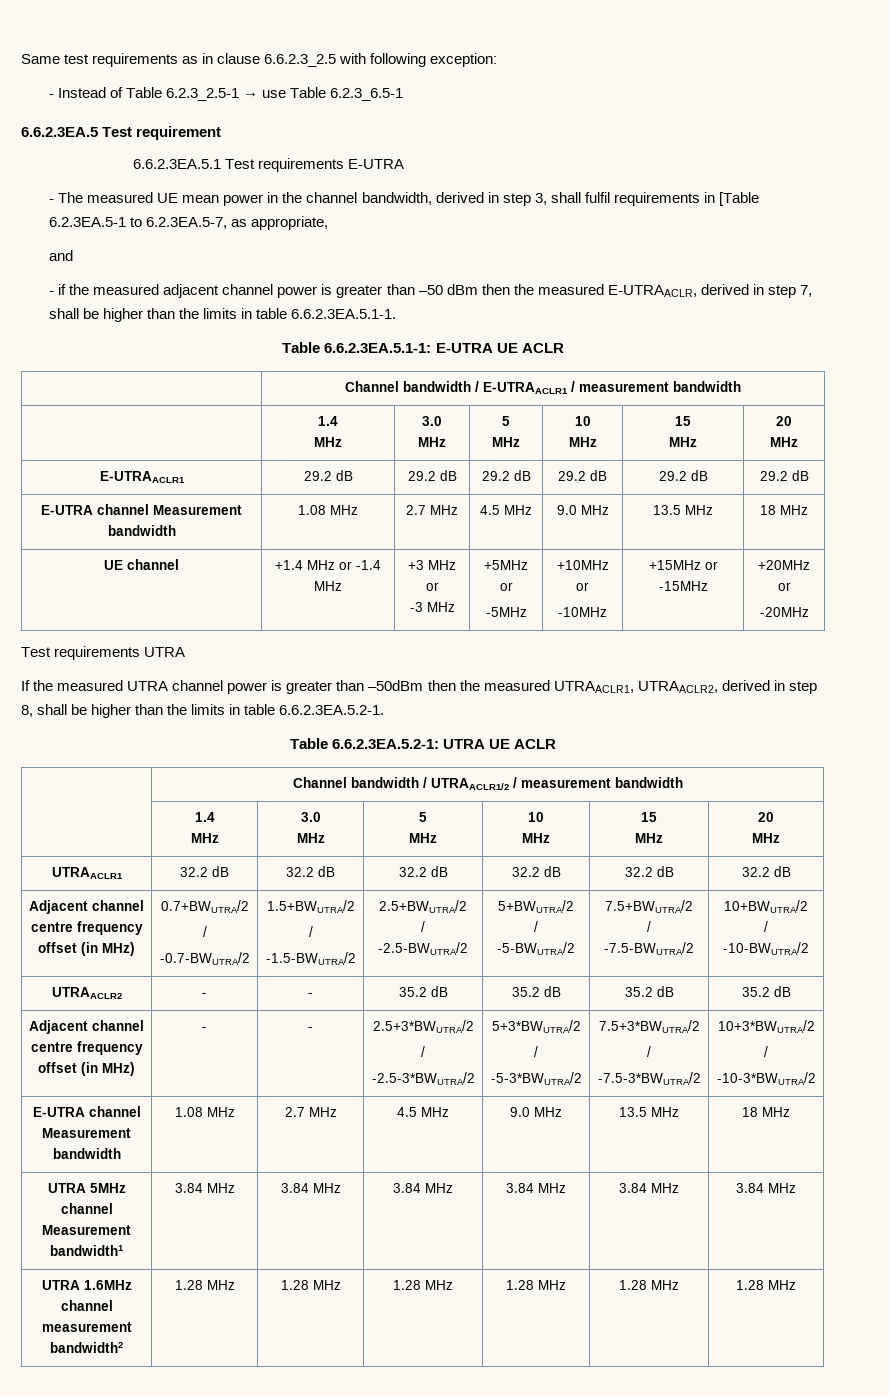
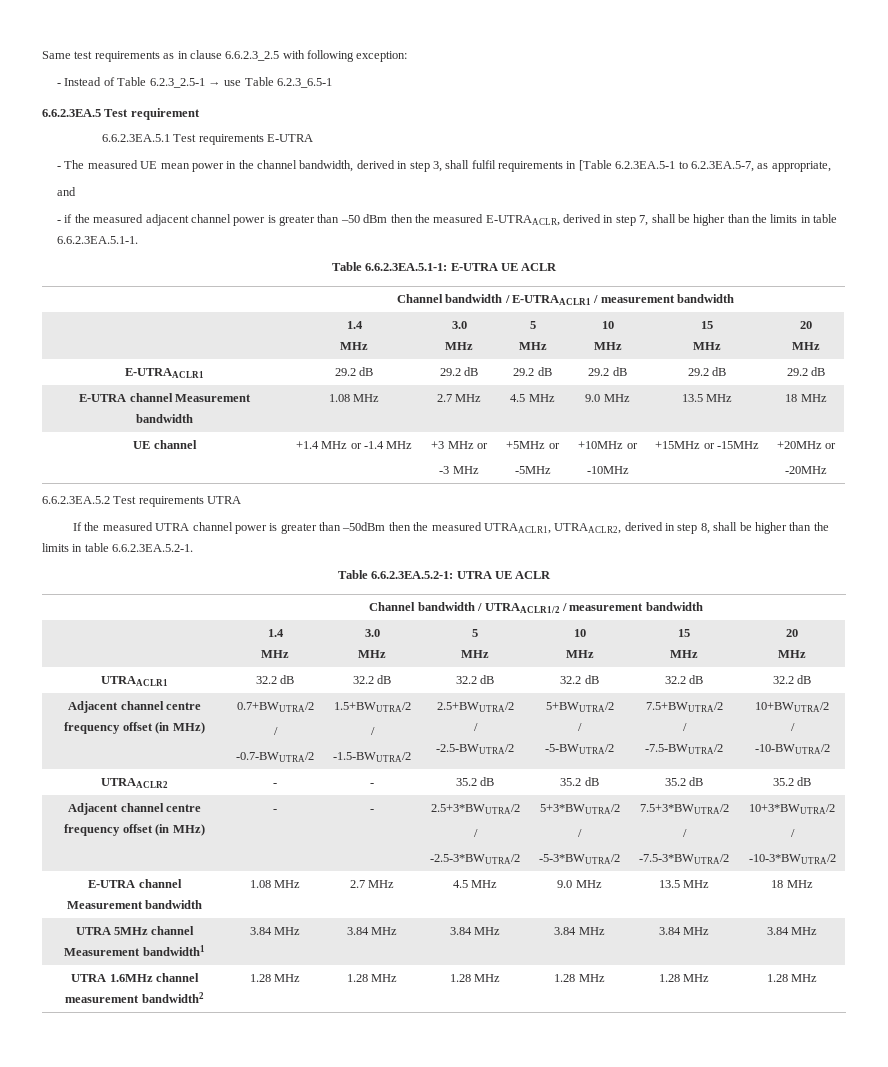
- Test requirements UTRA
+ 6.6.2.3EA.5.2 Test requirements UTRA

